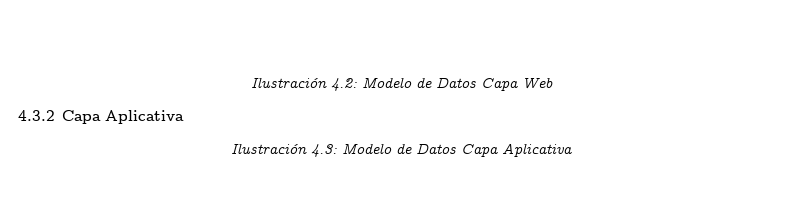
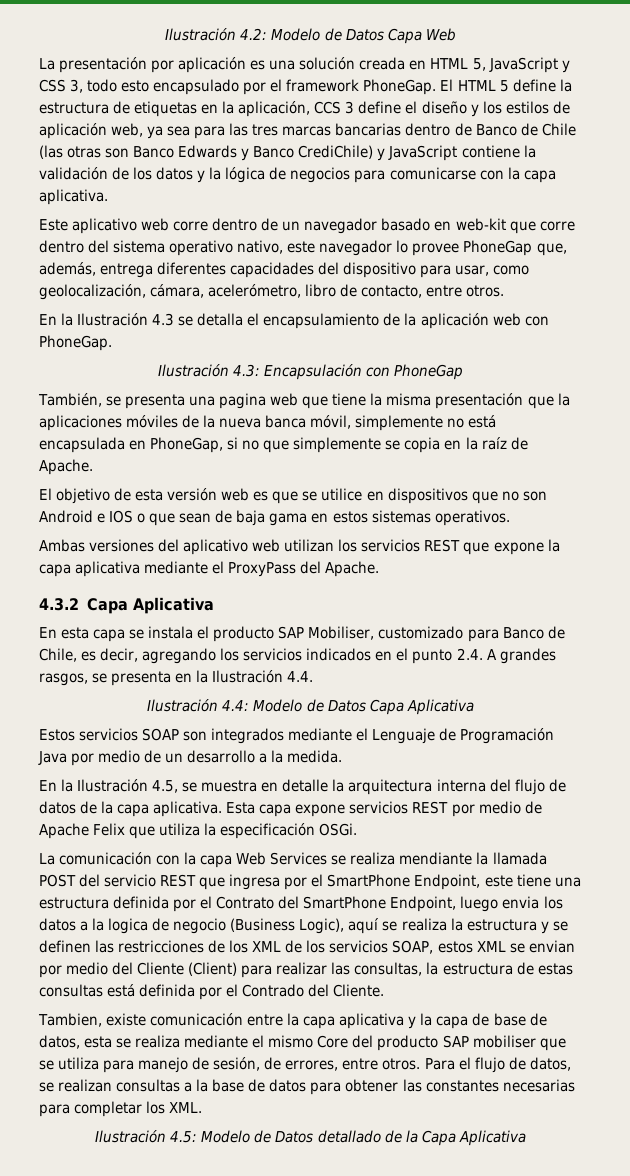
+ La presentación por aplicación es una solución creada en HTML 5, JavaScript y CSS 3, todo esto encapsulado por el framework PhoneGap. El HTML 5 define la estructura de etiquetas en la aplicación, CCS 3 define el diseño y los estilos de aplicación web, ya sea para las tres marcas bancarias dentro de Banco de Chile (las otras son Banco Edwards y Banco CrediChile) y JavaScript contiene la validación de los datos y la lógica de negocios para comunicarse con la capa aplicativa.
+ Este aplicativo web corre dentro de un navegador basado en web-kit que corre dentro del sistema operativo nativo, este navegador lo provee PhoneGap que, además, entrega diferentes capacidades del dispositivo para usar, como geolocalización, cámara, acelerómetro, libro de contacto, entre otros.
+ En la Ilustración 4.3 se detalla el encapsulamiento de la aplicación web con PhoneGap.
+ Ilustración 4.3: Encapsulación con PhoneGap
+ También, se presenta una pagina web que tiene la misma presentación que la aplicaciones móviles de la nueva banca móvil, simplemente no está encapsulada en PhoneGap, si no que simplemente se copia en la raíz de Apache.
+ El objetivo de esta versión web es que se utilice en dispositivos que no son Android e IOS o que sean de baja gama en estos sistemas operativos.
+ Ambas versiones del aplicativo web utilizan los servicios REST que expone la capa aplicativa mediante el ProxyPass del Apache.
  4.3.2 Capa Aplicativa
- Ilustración 4.3: Modelo de Datos Capa Aplicativa
+ En esta capa se instala el producto SAP Mobiliser, customizado para Banco de Chile, es decir, agregando los servicios indicados en el punto 2.4. A grandes rasgos, se presenta en la Ilustración 4.4.
+ Ilustración 4.4: Modelo de Datos Capa Aplicativa
+ Estos servicios SOAP son integrados mediante el Lenguaje de Programación Java por medio de un desarrollo a la medida.
+ En la Ilustración 4.5, se muestra en detalle la arquitectura interna del flujo de datos de la capa aplicativa. Esta capa expone servicios REST por medio de Apache Felix que utiliza la especificación OSGi.
+ La comunicación con la capa Web Services se realiza mendiante la llamada POST del servicio REST que ingresa por el SmartPhone Endpoint, este tiene una estructura definida por el Contrato del SmartPhone Endpoint, luego envia los datos a la logica de negocio (Business Logic), aquí se realiza la estructura y se definen las restricciones de los XML de los servicios SOAP, estos XML se envian por medio del Cliente (Client) para realizar las consultas, la estructura de estas consultas está definida por el Contrado del Cliente.
+ Tambien, existe comunicación entre la capa aplicativa y la capa de base de datos, esta se realiza mediante el mismo Core del producto SAP mobiliser que se utiliza para manejo de sesión, de errores, entre otros. Para el flujo de datos, se realizan consultas a la base de datos para obtener las constantes necesarias para completar los XML.
+ Ilustración 4.5: Modelo de Datos detallado de la Capa Aplicativa

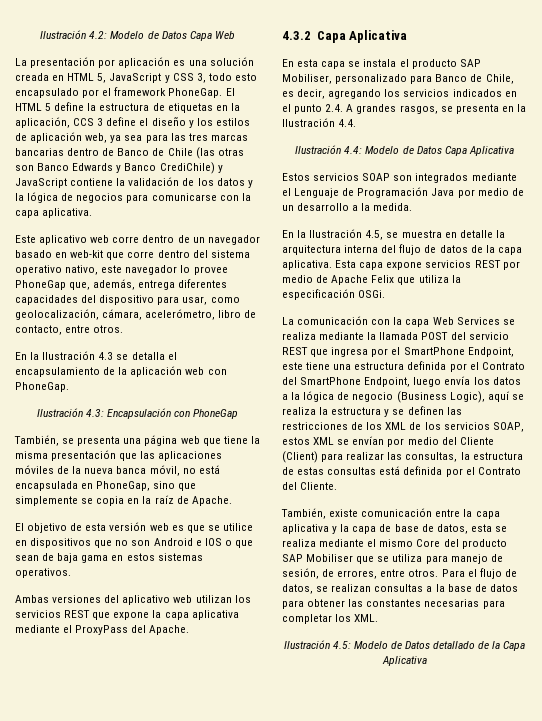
- También, se presenta una pagina web que tiene la misma presentación que la aplicaciones móviles de la nueva banca móvil, simplemente no está encapsulada en PhoneGap, si no que simplemente se copia en la raíz de Apache.
+ También, se presenta una página web que tiene la misma presentación que las aplicaciones móviles de la nueva banca móvil, no está encapsulada en PhoneGap, sino que simplemente se copia en la raíz de Apache.
- En esta capa se instala el producto SAP Mobiliser, customizado para Banco de Chile, es decir, agregando los servicios indicados en el punto 2.4. A grandes rasgos, se presenta en la Ilustración 4.4.
+ En esta capa se instala el producto SAP Mobiliser, personalizado para Banco de Chile, es decir, agregando los servicios indicados en el punto 2.4. A grandes rasgos, se presenta en la Ilustración 4.4.
- La comunicación con la capa Web Services se realiza mendiante la llamada POST del servicio REST que ingresa por el SmartPhone Endpoint, este tiene una estructura definida por el Contrato del SmartPhone Endpoint, luego envia los datos a la logica de negocio (Business Logic), aquí se realiza la estructura y se definen las restricciones de los XML de los servicios SOAP, estos XML se envian por medio del Cliente (Client) para realizar las consultas, la estructura de estas consultas está definida por el Contrado del Cliente.
+ La comunicación con la capa Web Services se realiza mediante la llamada POST del servicio REST que ingresa por el SmartPhone Endpoint, este tiene una estructura definida por el Contrato del SmartPhone Endpoint, luego envía los datos a la lógica de negocio (Business Logic), aquí se realiza la estructura y se definen las restricciones de los XML de los servicios SOAP, estos XML se envían por medio del Cliente (Client) para realizar las consultas, la estructura de estas consultas está definida por el Contrato del Cliente.
- Tambien, existe comunicación entre la capa aplicativa y la capa de base de datos, esta se realiza mediante el mismo Core del producto SAP mobiliser que se utiliza para manejo de sesión, de errores, entre otros.
+ También, existe comunicación entre la capa aplicativa y la capa de base de datos, esta se realiza mediante el mismo Core del producto SAP Mobiliser que se utiliza para manejo de sesión, de errores, entre otros.

